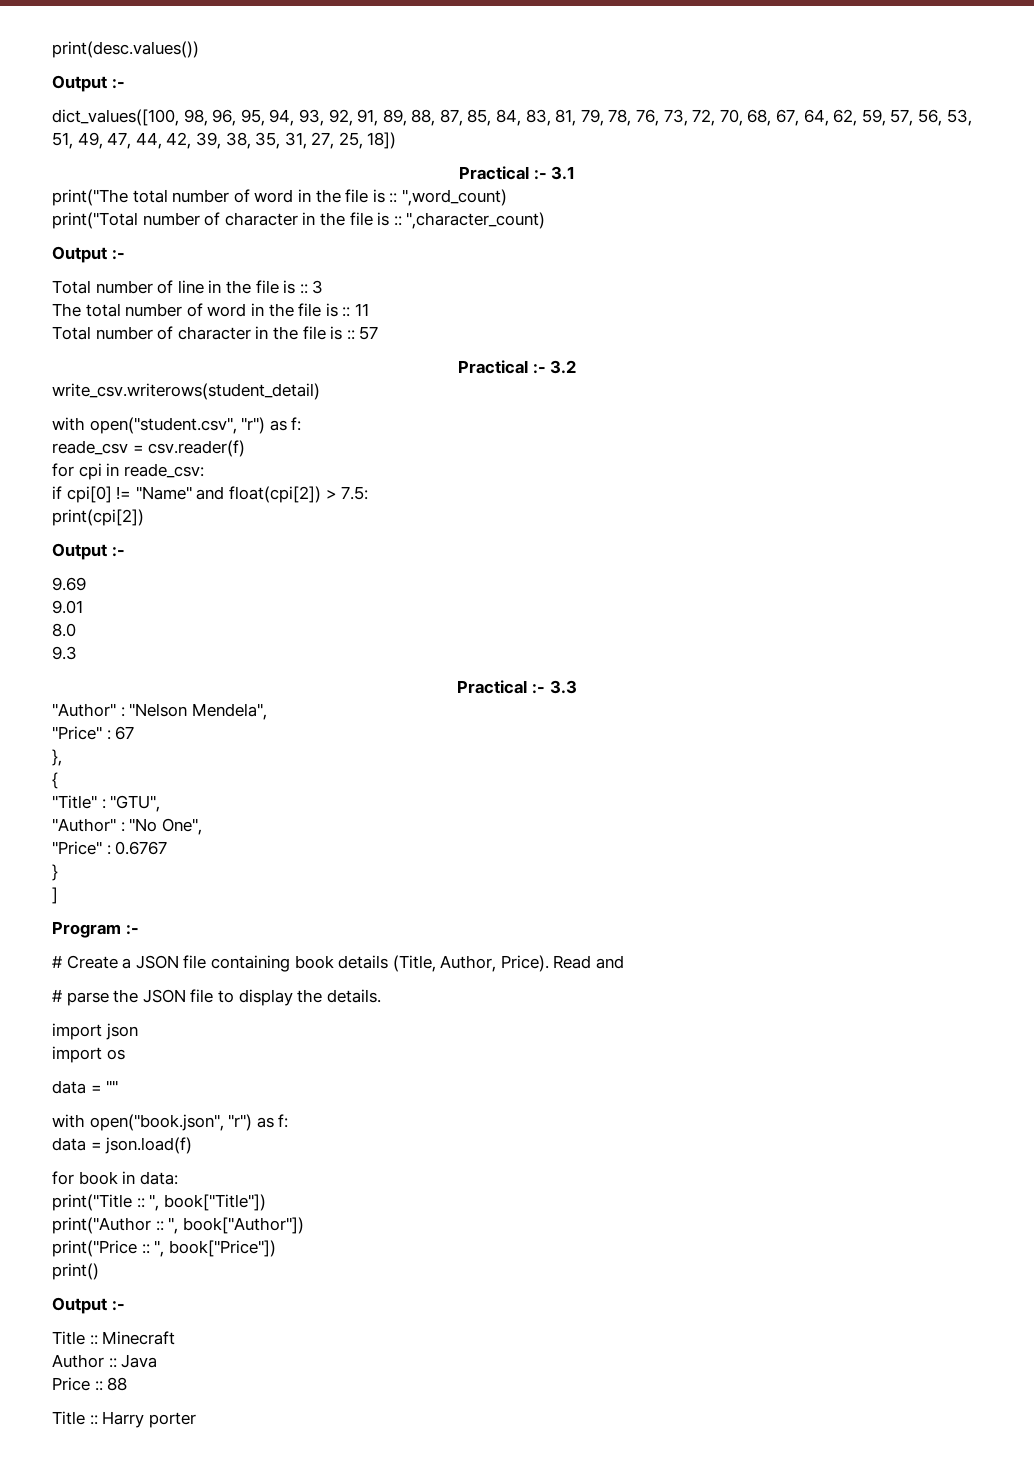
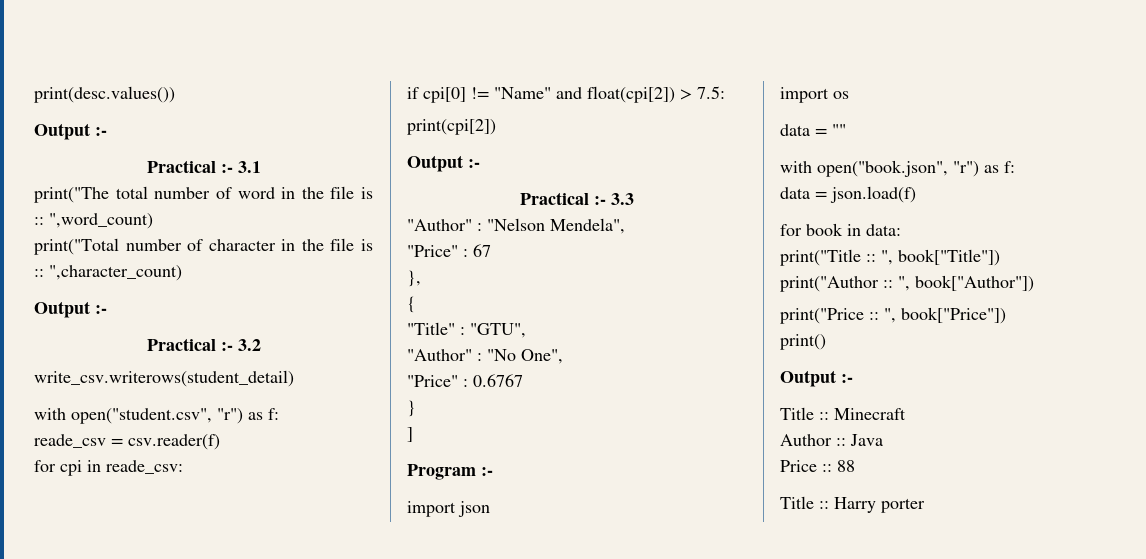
- dict_values([100, 98, 96, 95, 94, 93, 92, 91, 89, 88, 87, 85, 84, 83, 81, 79, 78, 76, 73, 72, 70, 68, 67, 64, 62, 59, 57, 56, 53, 51, 49, 47, 44, 42, 39, 38, 35, 31, 27, 25, 18])
- Total number of line in the file is :: 3
- The total number of word in the file is :: 11
- Total number of character in the file is :: 57
- 9.69
- 9.01
- 8.0
- 9.3
- # Create a JSON file containing book details (Title, Author, Price). Read and
- # parse the JSON file to display the details.

